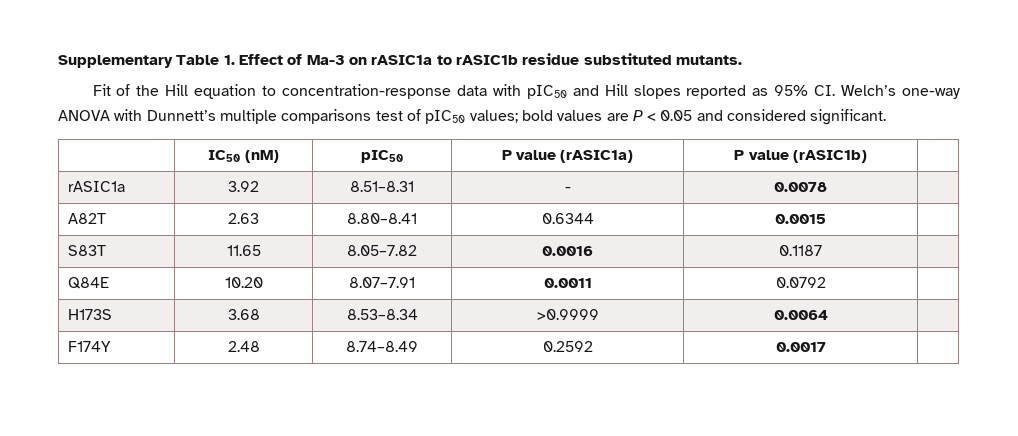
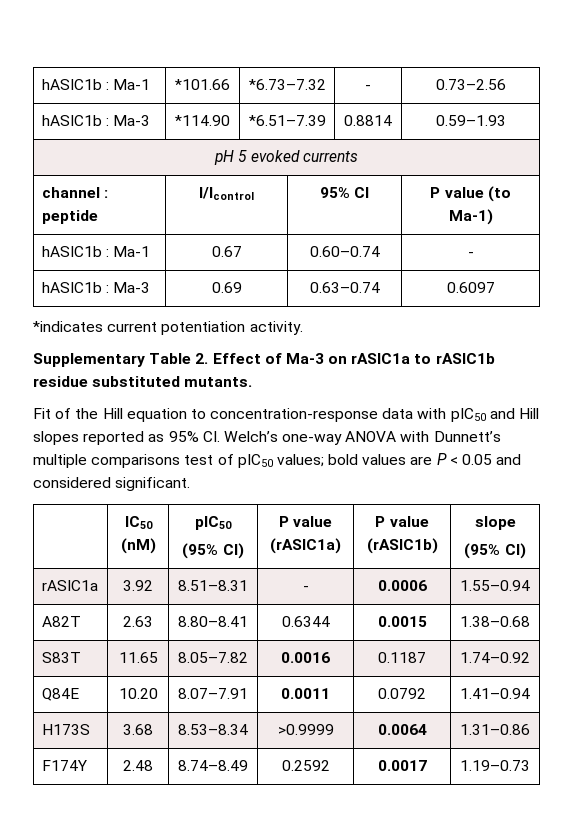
+ hASIC1b : Ma-1 | *101.66 | *6.73–7.32 | - | 0.73–2.56
+ hASIC1b : Ma-3 | *114.90 | *6.51–7.39 | 0.8814 | 0.59–1.93
+ pH 5 evoked currents
+ channel : peptide | I/Icontrol | 95% CI | P value (to Ma-1)
+ hASIC1b : Ma-1 | 0.67 | 0.60–0.74 | -
+ hASIC1b : Ma-3 | 0.69 | 0.63–0.74 | 0.6097
+ *indicates current potentiation activity.
- Supplementary Table 1. Effect of Ma-3 on rASIC1a to rASIC1b residue substituted mutants.
+ Supplementary Table 2. Effect of Ma-3 on rASIC1a to rASIC1b residue substituted mutants.
- | IC50 (nM) | pIC50 | P value (rASIC1a) | P value (rASIC1b) |
+ | IC50 (nM) | pIC50
+ (95% CI) | P value (rASIC1a) | P value (rASIC1b) | slope
+ (95% CI)
- rASIC1a | 3.92 | 8.51–8.31 | - | 0.0078 |
+ rASIC1a | 3.92 | 8.51–8.31 | - | 0.0006 | 1.55–0.94
- A82T | 2.63 | 8.80–8.41 | 0.6344 | 0.0015 |
+ A82T | 2.63 | 8.80–8.41 | 0.6344 | 0.0015 | 1.38–0.68
- S83T | 11.65 | 8.05–7.82 | 0.0016 | 0.1187 |
+ S83T | 11.65 | 8.05–7.82 | 0.0016 | 0.1187 | 1.74–0.92
- Q84E | 10.20 | 8.07–7.91 | 0.0011 | 0.0792 |
+ Q84E | 10.20 | 8.07–7.91 | 0.0011 | 0.0792 | 1.41–0.94
- H173S | 3.68 | 8.53–8.34 | >0.9999 | 0.0064 |
+ H173S | 3.68 | 8.53–8.34 | >0.9999 | 0.0064 | 1.31–0.86
- F174Y | 2.48 | 8.74–8.49 | 0.2592 | 0.0017 |
+ F174Y | 2.48 | 8.74–8.49 | 0.2592 | 0.0017 | 1.19–0.73

